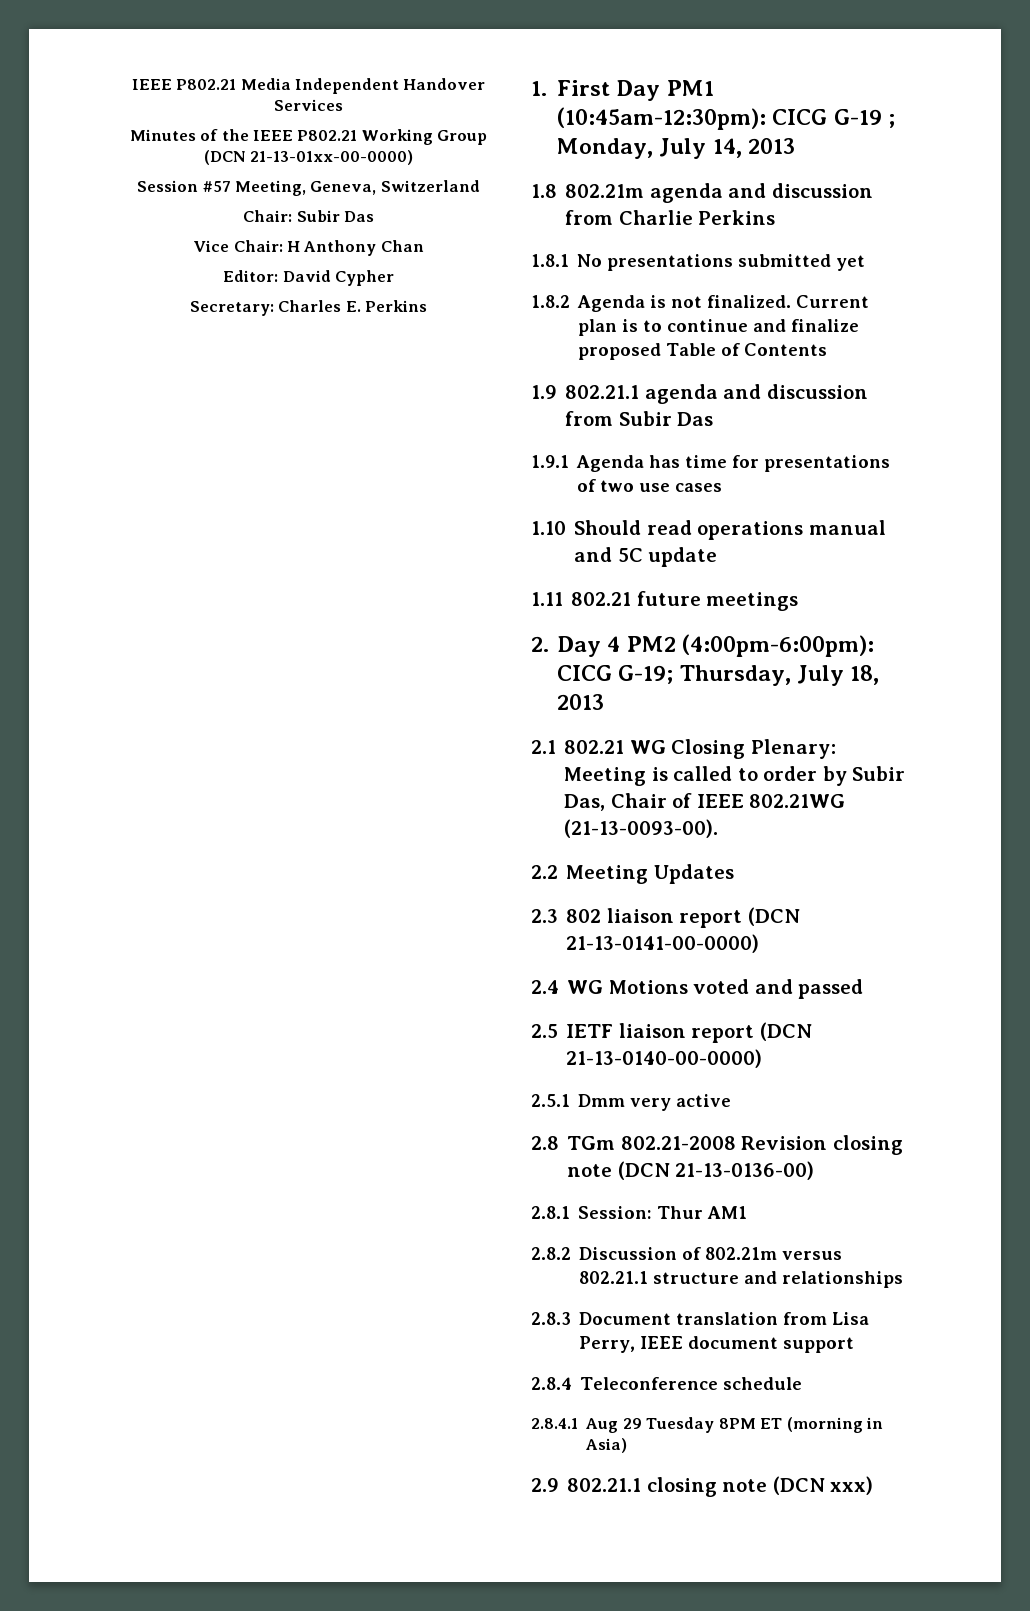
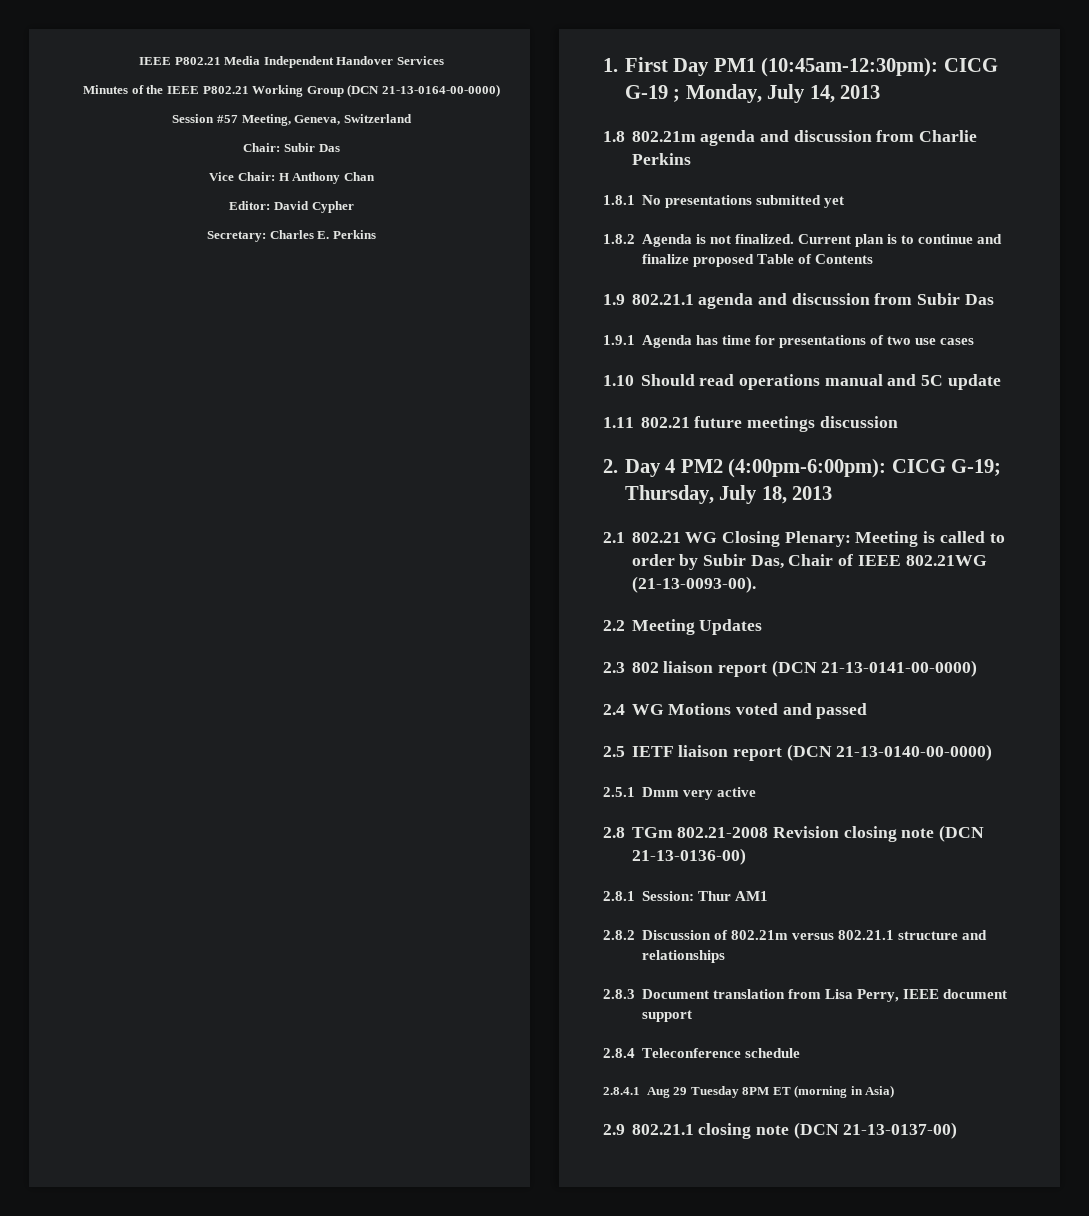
- Minutes of the IEEE P802.21 Working Group (DCN 21-13-01xx-00-0000)
+ Minutes of the IEEE P802.21 Working Group (DCN 21-13-0164-00-0000)
- 1.11 802.21 future meetings
+ 1.11 802.21 future meetings discussion
- 2.9 802.21.1 closing note (DCN xxx)
+ 2.9 802.21.1 closing note (DCN 21-13-0137-00)

